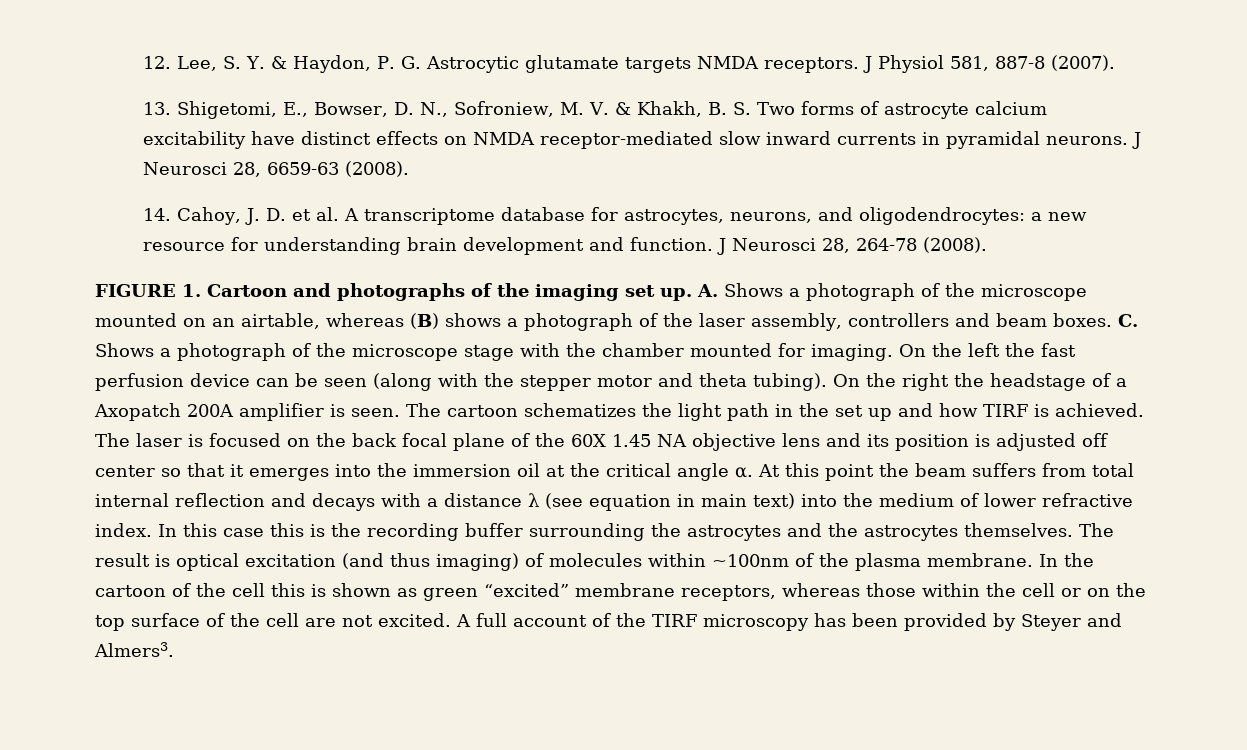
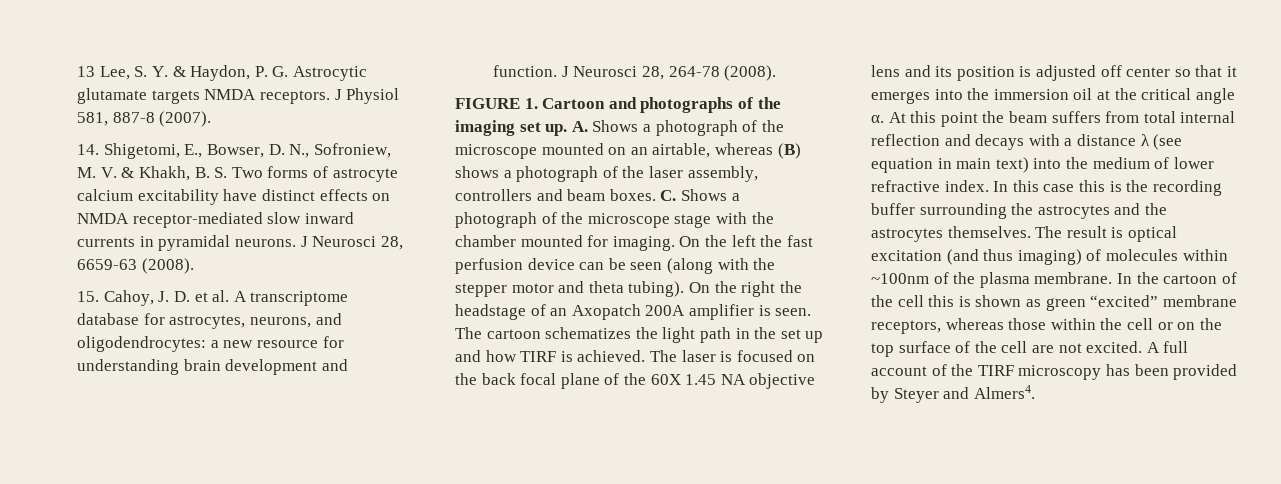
- 12. Lee, S. Y. & Haydon, P. G. Astrocytic glutamate targets NMDA receptors.
+ 13 Lee, S. Y. & Haydon, P. G. Astrocytic glutamate targets NMDA receptors.
- 13. Shigetomi, E., Bowser, D. N., Sofroniew, M. V. & Khakh, B. S. Two forms of astrocyte calcium excitability have distinct effects on NMDA receptor-mediated slow inward currents in pyramidal neurons.
+ 14. Shigetomi, E., Bowser, D. N., Sofroniew, M. V. & Khakh, B. S. Two forms of astrocyte calcium excitability have distinct effects on NMDA receptor-mediated slow inward currents in pyramidal neurons.
- 14. Cahoy, J. D. et al. A transcriptome database for astrocytes, neurons, and oligodendrocytes: a new resource for understanding brain development and function.
+ 15. Cahoy, J. D. et al. A transcriptome database for astrocytes, neurons, and oligodendrocytes: a new resource for understanding brain development and function.
- On the right the headstage of a Axopatch 200A amplifier is seen.
+ On the right the headstage of an Axopatch 200A amplifier is seen.
- A full account of the TIRF microscopy has been provided by Steyer and Almers3.
+ A full account of the TIRF microscopy has been provided by Steyer and Almers4.

